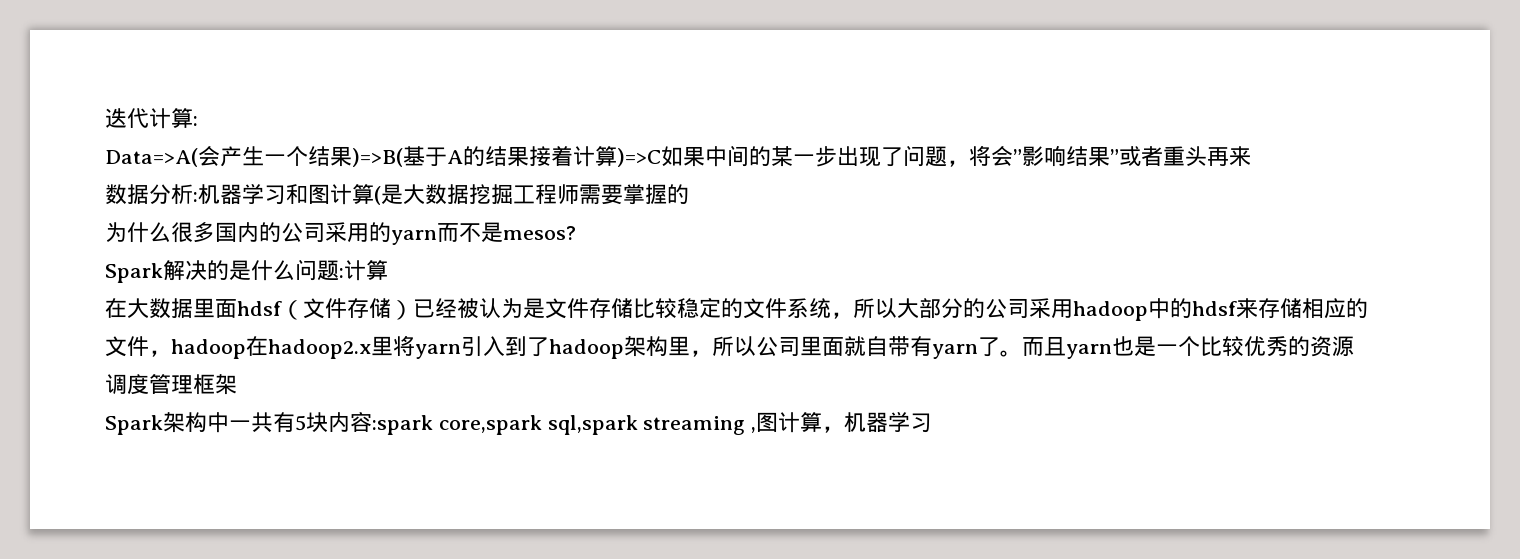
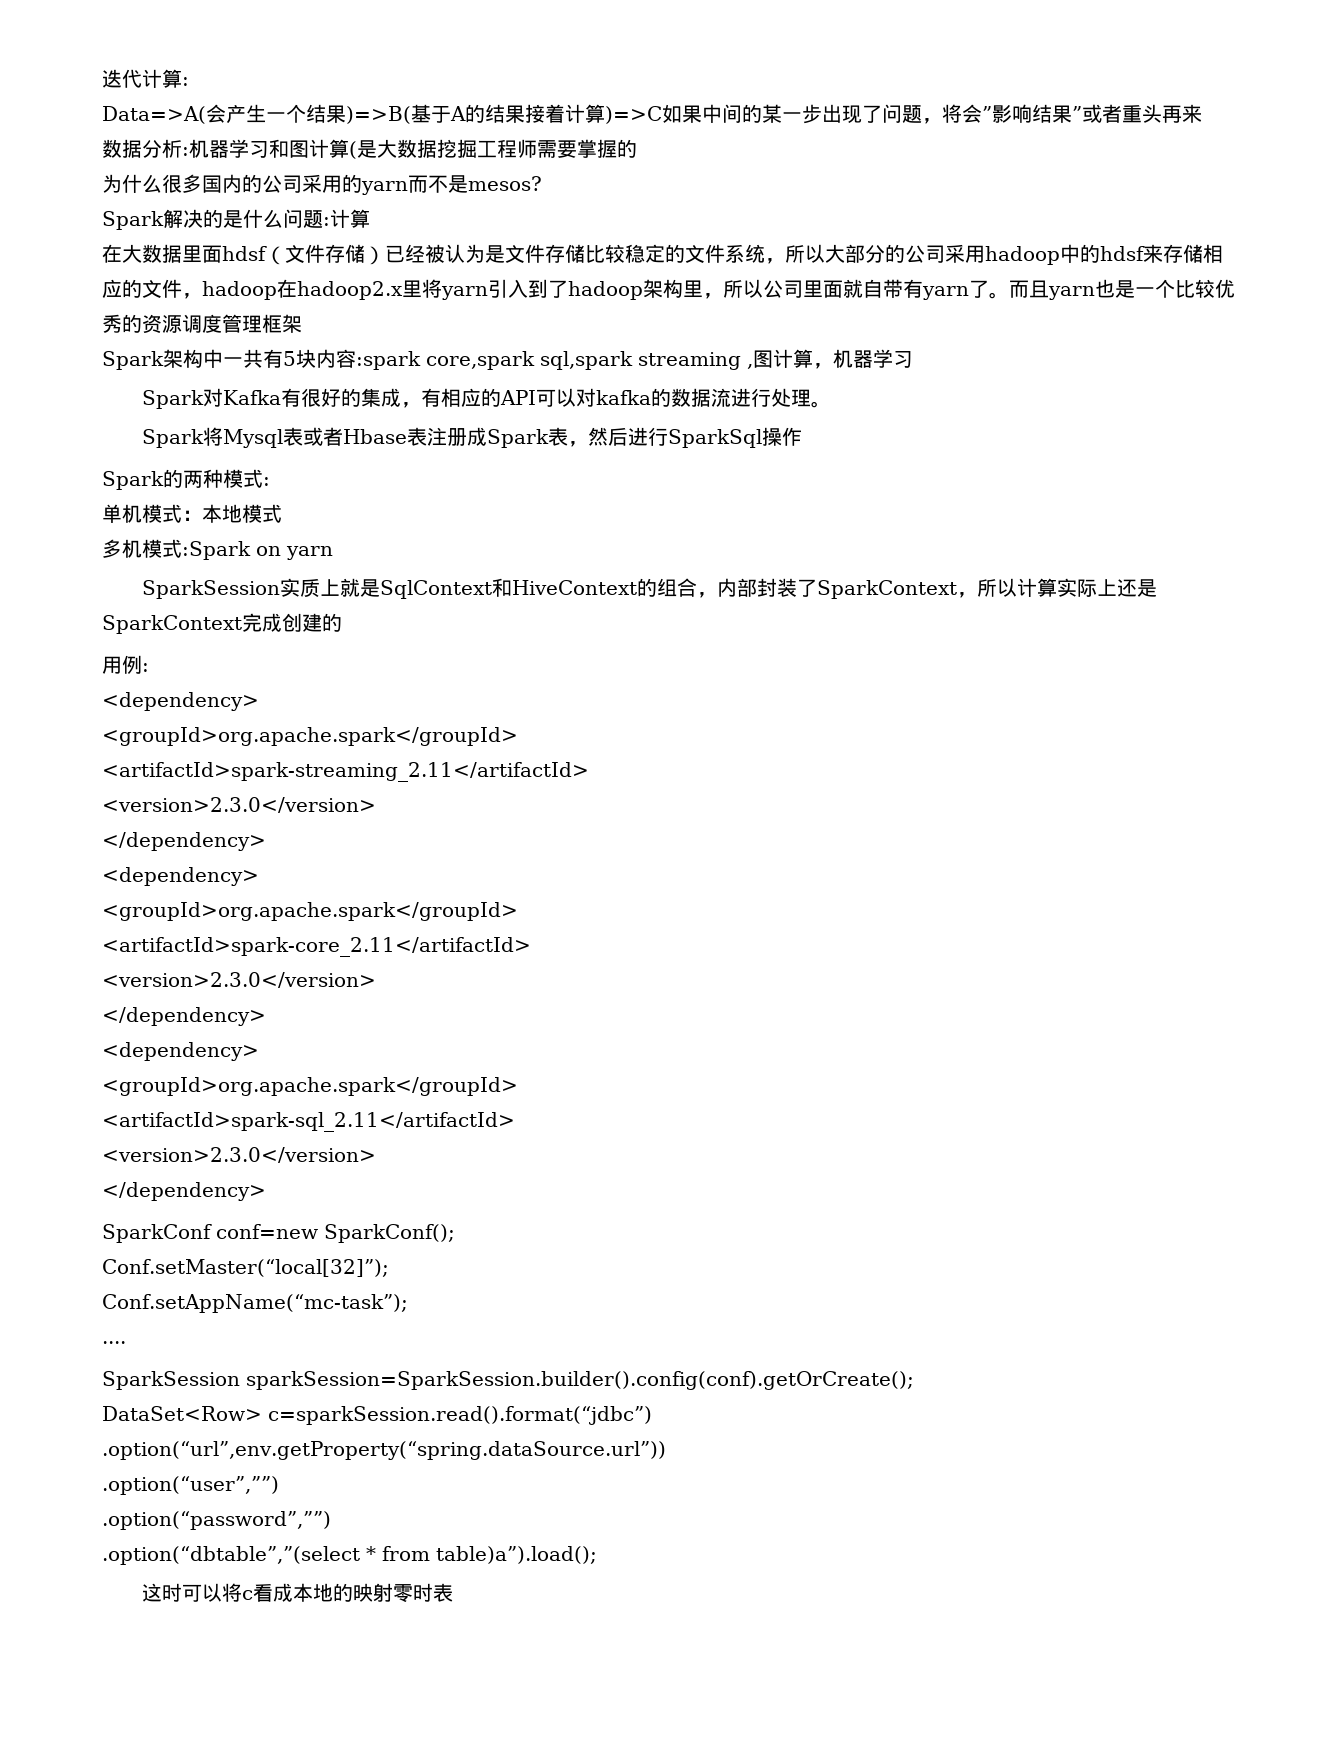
+ Spark对Kafka有很好的集成，有相应的API可以对kafka的数据流进行处理。
+ Spark将Mysql表或者Hbase表注册成Spark表，然后进行SparkSql操作
+ Spark的两种模式:
+ 单机模式：本地模式
+ 多机模式:Spark on yarn
+ SparkSession实质上就是SqlContext和HiveContext的组合，内部封装了SparkContext，所以计算实际上还是SparkContext完成创建的
+ 用例:
+ <dependency>
+ <groupId>org.apache.spark</groupId>
+ <artifactId>spark-streaming_2.11</artifactId>
+ <version>2.3.0</version>
+ </dependency>
+ <dependency>
+ <groupId>org.apache.spark</groupId>
+ <artifactId>spark-core_2.11</artifactId>
+ <version>2.3.0</version>
+ </dependency>
+ <dependency>
+ <groupId>org.apache.spark</groupId>
+ <artifactId>spark-sql_2.11</artifactId>
+ <version>2.3.0</version>
+ </dependency>
+ SparkConf conf=new SparkConf();
+ Conf.setMaster(“local[32]”);
+ Conf.setAppName(“mc-task”);
+ ....
+ SparkSession sparkSession=SparkSession.builder().config(conf).getOrCreate();
+ DataSet<Row> c=sparkSession.read().format(“jdbc”)
+ .option(“url”,env.getProperty(“spring.dataSource.url”))
+ .option(“user”,””)
+ .option(“password”,””)
+ .option(“dbtable”,”(select * from table)a”).load();
+ 这时可以将c看成本地的映射零时表

